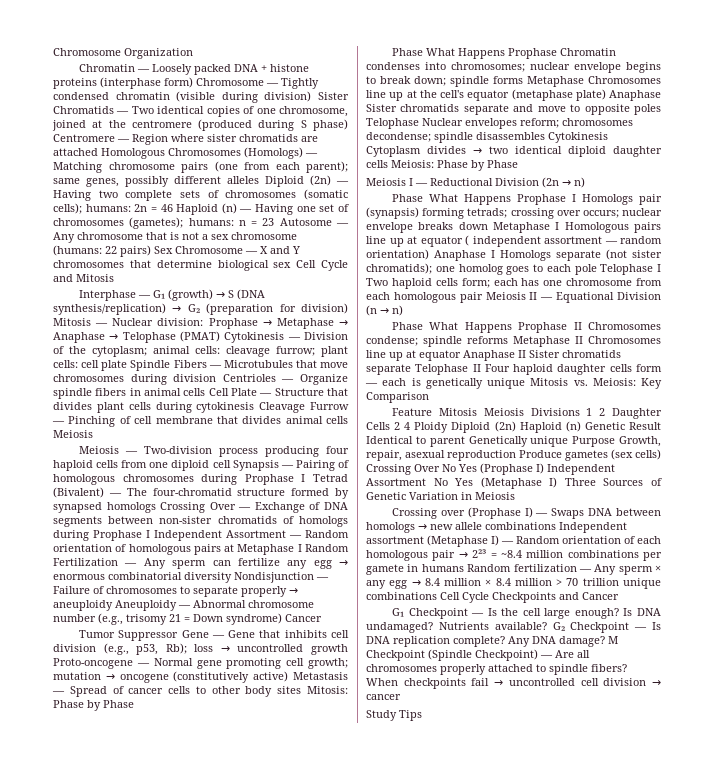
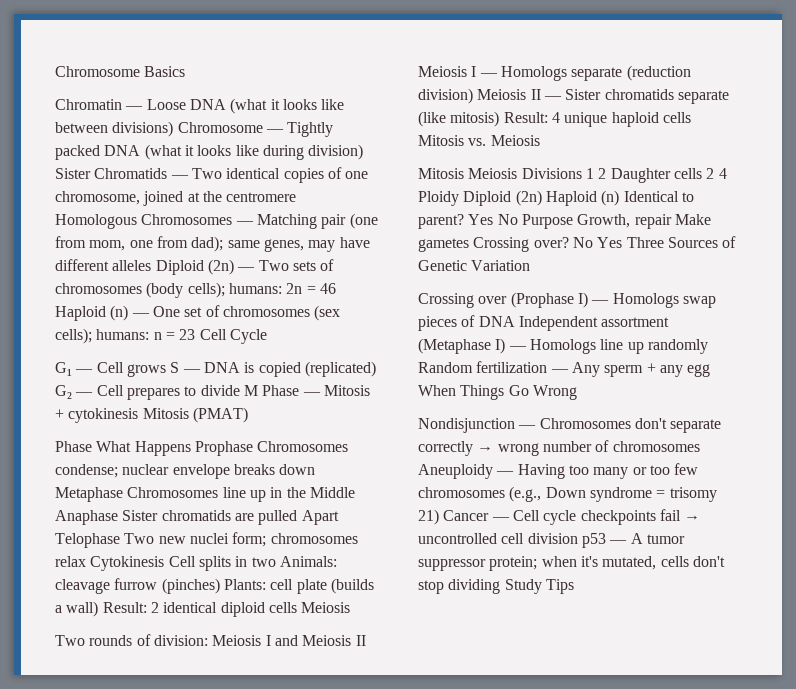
- Chromosome Organization
+ Chromosome Basics
- Chromatin — Loosely packed DNA + histone proteins (interphase form) Chromosome — Tightly condensed chromatin (visible during division) Sister Chromatids — Two identical copies of one chromosome, joined at the centromere (produced during S phase) Centromere — Region where sister chromatids are attached Homologous Chromosomes (Homologs) — Matching chromosome pairs (one from each parent); same genes, possibly different alleles Diploid (2n) — Having two complete sets of chromosomes (somatic cells);
+ Chromatin — Loose DNA (what it looks like between divisions) Chromosome — Tightly packed DNA (what it looks like during division) Sister Chromatids — Two identical copies of one chromosome, joined at the centromere Homologous Chromosomes — Matching pair (one from mom, one from dad); same genes, may have different alleles Diploid (2n) — Two sets of chromosomes (body cells);
- 2n = 46 Haploid (n) — Having one set of chromosomes (gametes);
+ 2n = 46 Haploid (n) — One set of chromosomes (sex cells);
- n = 23 Autosome — Any chromosome that is not a sex chromosome (humans: 22 pairs) Sex Chromosome — X and Y chromosomes that determine biological sex Cell Cycle and Mitosis
- Interphase — G₁ (growth) → S (DNA synthesis/replication) → G₂ (preparation for division) Mitosis — Nuclear division: Prophase → Metaphase → Anaphase → Telophase (PMAT) Cytokinesis — Division of the cytoplasm; animal cells: cleavage furrow; plant cells: cell plate Spindle Fibers — Microtubules that move chromosomes during division Centrioles — Organize spindle fibers in animal cells Cell Plate — Structure that divides plant cells during cytokinesis Cleavage Furrow — Pinching of cell membrane that divides animal cells Meiosis
- Meiosis — Two-division process producing four haploid cells from one diploid cell Synapsis — Pairing of homologous chromosomes during Prophase I Tetrad (Bivalent) — The four-chromatid structure formed by synapsed homologs Crossing Over — Exchange of DNA segments between non-sister chromatids of homologs during Prophase I Independent Assortment — Random orientation of homologous pairs at Metaphase I Random Fertilization — Any sperm can fertilize any egg → enormous combinatorial diversity Nondisjunction — Failure of chromosomes to separate properly → aneuploidy Aneuploidy — Abnormal chromosome number (e.g., trisomy 21 = Down syndrome) Cancer
- Tumor Suppressor Gene — Gene that inhibits cell division (e.g., p53, Rb); loss → uncontrolled growth Proto-oncogene — Normal gene promoting cell growth; mutation → oncogene (constitutively active) Metastasis — Spread of cancer cells to other body sites Mitosis: Phase by Phase
- Phase What Happens Prophase Chromatin condenses into chromosomes; nuclear envelope begins to break down; spindle forms Metaphase Chromosomes line up at the cell's equator (metaphase plate) Anaphase Sister chromatids separate and move to opposite poles Telophase Nuclear envelopes reform; chromosomes decondense; spindle disassembles Cytokinesis Cytoplasm divides → two identical diploid daughter cells Meiosis: Phase by Phase
- Meiosis I — Reductional Division (2n → n)
- Phase What Happens Prophase I Homologs pair (synapsis) forming tetrads; crossing over occurs;
+ n = 23 Cell Cycle
+ G₁ — Cell grows S — DNA is copied (replicated) G₂ — Cell prepares to divide M Phase — Mitosis + cytokinesis Mitosis (PMAT)
+ Phase What Happens Prophase Chromosomes condense;
- nuclear envelope breaks down Metaphase I Homologous pairs line up at equator ( independent assortment — random orientation) Anaphase I Homologs separate (not sister chromatids); one homolog goes to each pole Telophase I Two haploid cells form; each has one chromosome from each homologous pair Meiosis II — Equational Division (n → n)
- Phase What Happens Prophase II Chromosomes condense; spindle reforms Metaphase II Chromosomes line up at equator Anaphase II Sister chromatids separate Telophase II Four haploid daughter cells form — each is genetically unique Mitosis vs. Meiosis: Key Comparison
- Feature Mitosis Meiosis Divisions 1 2 Daughter Cells 2 4 Ploidy Diploid (2n) Haploid (n) Genetic Result Identical to parent Genetically unique Purpose Growth, repair, asexual reproduction Produce gametes (sex cells) Crossing Over No Yes (Prophase I) Independent Assortment No Yes (Metaphase I) Three Sources of Genetic Variation in Meiosis
+ nuclear envelope breaks down Metaphase Chromosomes line up in the Middle Anaphase Sister chromatids are pulled Apart Telophase Two new nuclei form; chromosomes relax Cytokinesis Cell splits in two Animals: cleavage furrow (pinches) Plants: cell plate (builds a wall) Result: 2 identical diploid cells Meiosis
+ Two rounds of division: Meiosis I and Meiosis II Meiosis I — Homologs separate (reduction division) Meiosis II — Sister chromatids separate (like mitosis) Result: 4 unique haploid cells Mitosis vs. Meiosis
+ Mitosis Meiosis Divisions 1 2 Daughter cells 2 4 Ploidy Diploid (2n) Haploid (n) Identical to parent? Yes No Purpose Growth, repair Make gametes Crossing over? No Yes Three Sources of Genetic Variation
- Crossing over (Prophase I) — Swaps DNA between homologs → new allele combinations Independent assortment (Metaphase I) — Random orientation of each homologous pair → 2²³ = ~8.4 million combinations per gamete in humans Random fertilization — Any sperm × any egg → 8.4 million × 8.4 million > 70 trillion unique combinations Cell Cycle Checkpoints and Cancer
- G₁ Checkpoint — Is the cell large enough? Is DNA undamaged? Nutrients available? G₂ Checkpoint — Is DNA replication complete? Any DNA damage? M Checkpoint (Spindle Checkpoint) — Are all chromosomes properly attached to spindle fibers? When checkpoints fail → uncontrolled cell division → cancer
- Study Tips
+ Crossing over (Prophase I) — Homologs swap pieces of DNA Independent assortment (Metaphase I) — Homologs line up randomly Random fertilization — Any sperm + any egg When Things Go Wrong
+ Nondisjunction — Chromosomes don't separate correctly → wrong number of chromosomes Aneuploidy — Having too many or too few chromosomes (e.g., Down syndrome = trisomy 21) Cancer — Cell cycle checkpoints fail → uncontrolled cell division p53 — A tumor suppressor protein; when it's mutated, cells don't stop dividing Study Tips

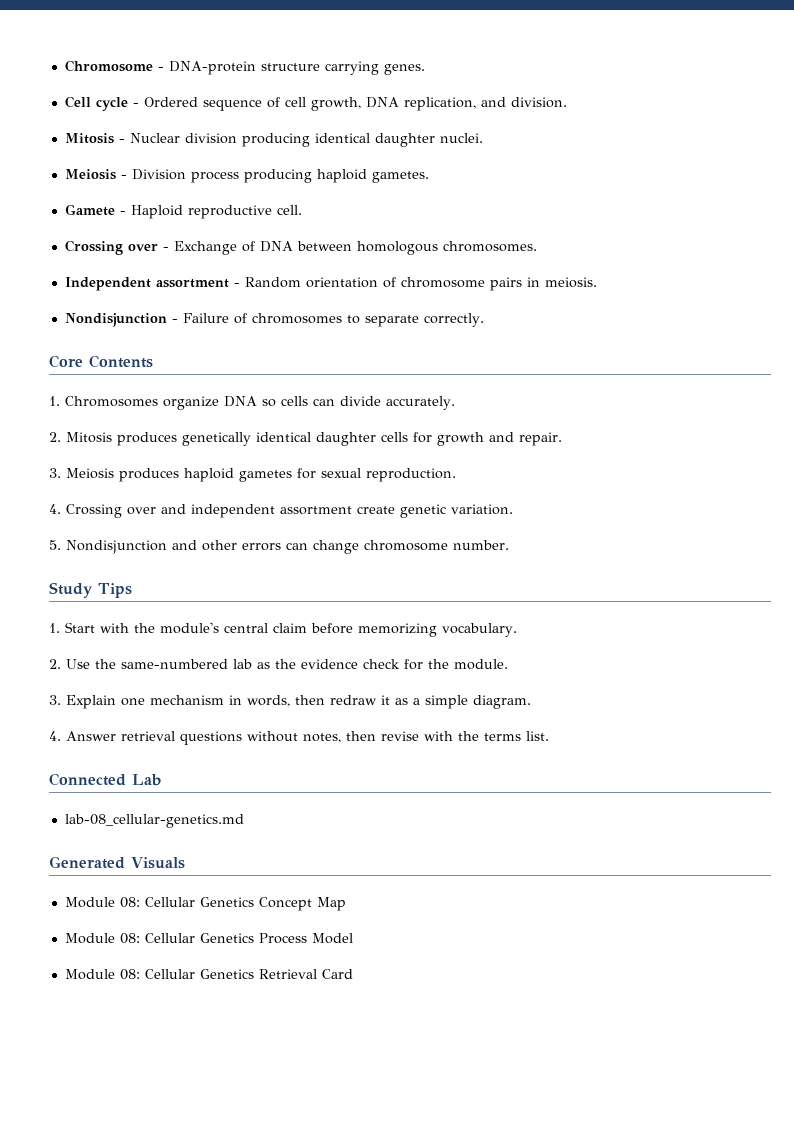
- Chromosome Basics
- Chromatin — Loose DNA (what it looks like between divisions) Chromosome — Tightly packed DNA (what it looks like during division) Sister Chromatids — Two identical copies of one chromosome, joined at the centromere Homologous Chromosomes — Matching pair (one from mom, one from dad); same genes, may have different alleles Diploid (2n) — Two sets of chromosomes (body cells); humans: 2n = 46 Haploid (n) — One set of chromosomes (sex cells); humans: n = 23 Cell Cycle
- G₁ — Cell grows S — DNA is copied (replicated) G₂ — Cell prepares to divide M Phase — Mitosis + cytokinesis Mitosis (PMAT)
- Phase What Happens Prophase Chromosomes condense; nuclear envelope breaks down Metaphase Chromosomes line up in the Middle Anaphase Sister chromatids are pulled Apart Telophase Two new nuclei form; chromosomes relax Cytokinesis Cell splits in two Animals: cleavage furrow (pinches) Plants: cell plate (builds a wall) Result: 2 identical diploid cells Meiosis
- Two rounds of division: Meiosis I and Meiosis II Meiosis I — Homologs separate (reduction division) Meiosis II — Sister chromatids separate (like mitosis) Result: 4 unique haploid cells Mitosis vs. Meiosis
- Mitosis Meiosis Divisions 1 2 Daughter cells 2 4 Ploidy Diploid (2n) Haploid (n) Identical to parent? Yes No Purpose Growth, repair Make gametes Crossing over? No Yes Three Sources of Genetic Variation
- Crossing over (Prophase I) — Homologs swap pieces of DNA Independent assortment (Metaphase I) — Homologs line up randomly Random fertilization — Any sperm + any egg When Things Go Wrong
- Nondisjunction — Chromosomes don't separate correctly → wrong number of chromosomes Aneuploidy — Having too many or too few chromosomes (e.g., Down syndrome = trisomy 21) Cancer — Cell cycle checkpoints fail → uncontrolled cell division p53 — A tumor suppressor protein; when it's mutated, cells don't stop dividing Study Tips
+ Chromosome - DNA-protein structure carrying genes.
+ Cell cycle - Ordered sequence of cell growth, DNA replication, and division.
+ Mitosis - Nuclear division producing identical daughter nuclei.
+ Meiosis - Division process producing haploid gametes.
+ Gamete - Haploid reproductive cell.
+ Crossing over - Exchange of DNA between homologous chromosomes.
+ Independent assortment - Random orientation of chromosome pairs in meiosis.
+ Nondisjunction - Failure of chromosomes to separate correctly.
+ Core Contents
+ 1. Chromosomes organize DNA so cells can divide accurately.
+ 2. Mitosis produces genetically identical daughter cells for growth and repair.
+ 3. Meiosis produces haploid gametes for sexual reproduction.
+ 4. Crossing over and independent assortment create genetic variation.
+ 5. Nondisjunction and other errors can change chromosome number.
+ Study Tips
+ 1. Start with the module's central claim before memorizing vocabulary.
+ 2. Use the same-numbered lab as the evidence check for the module.
+ 3. Explain one mechanism in words, then redraw it as a simple diagram.
+ 4. Answer retrieval questions without notes, then revise with the terms list.
+ Connected Lab
+ lab-08_cellular-genetics.md
+ Generated Visuals
+ Module 08: Cellular Genetics Concept Map
+ Module 08: Cellular Genetics Process Model
+ Module 08: Cellular Genetics Retrieval Card

